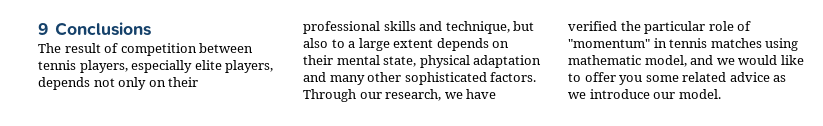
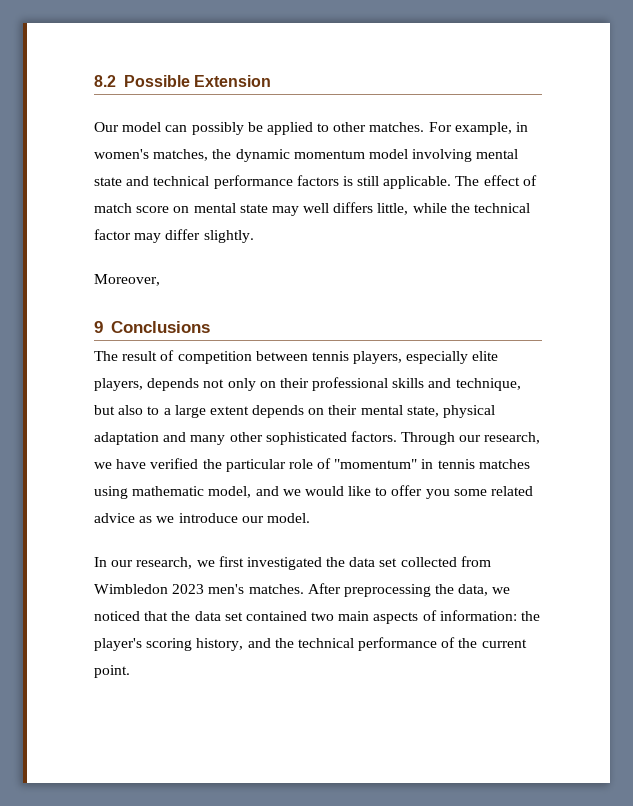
+ 8.2 Possible Extension
+ Our model can possibly be applied to other matches. For example, in women's matches, the dynamic momentum model involving mental state and technical performance factors is still applicable. The effect of match score on mental state may well differs little, while the technical factor may differ slightly.
+ Moreover,
+ In our research, we first investigated the data set collected from Wimbledon 2023 men's matches. After preprocessing the data, we noticed that the data set contained two main aspects of information: the player's scoring history, and the technical performance of the current point.

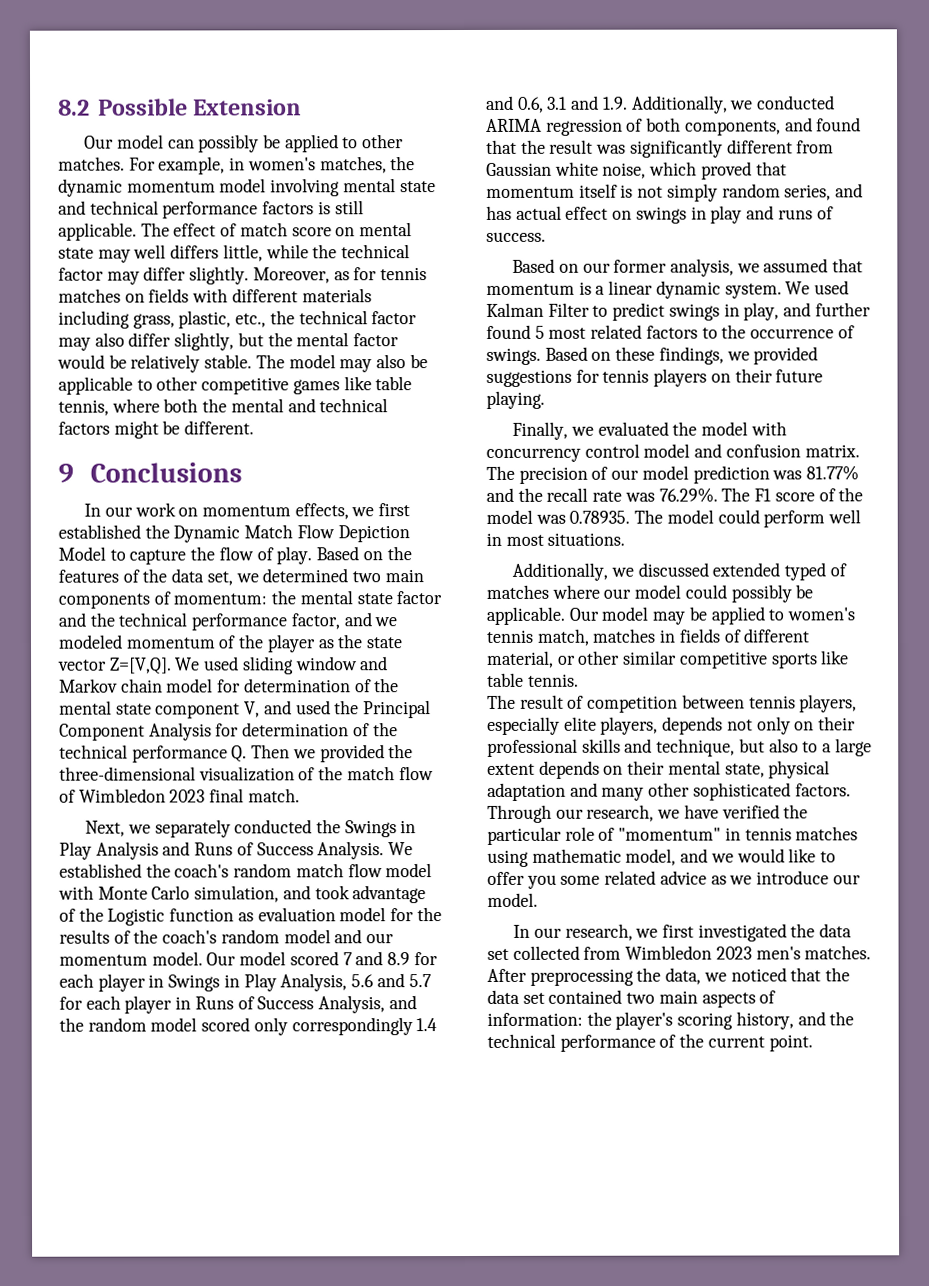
- The effect of match score on mental state may well differs little, while the technical factor may differ slightly.
- Moreover,
+ The effect of match score on mental state may well differs little, while the technical factor may differ slightly. Moreover, as for tennis matches on fields with different materials including grass, plastic, etc., the technical factor may also differ slightly, but the mental factor would be relatively stable. The model may also be applicable to other competitive games like table tennis, where both the mental and technical factors might be different.
  9 Conclusions
+ In our work on momentum effects, we first established the Dynamic Match Flow Depiction Model to capture the flow of play. Based on the features of the data set, we determined two main components of momentum: the mental state factor and the technical performance factor, and we modeled momentum of the player as the state vector Z=[V,Q]. We used sliding window and Markov chain model for determination of the mental state component V, and used the Principal Component Analysis for determination of the technical performance Q. Then we provided the three-dimensional visualization of the match flow of Wimbledon 2023 final match.
+ Next, we separately conducted the Swings in Play Analysis and Runs of Success Analysis. We established the coach's random match flow model with Monte Carlo simulation, and took advantage of the Logistic function as evaluation model for the results of the coach's random model and our momentum model. Our model scored 7 and 8.9 for each player in Swings in Play Analysis, 5.6 and 5.7 for each player in Runs of Success Analysis, and the random model scored only correspondingly 1.4 and 0.6, 3.1 and 1.9. Additionally, we conducted ARIMA regression of both components, and found that the result was significantly different from Gaussian white noise, which proved that momentum itself is not simply random series, and has actual effect on swings in play and runs of success.
+ Based on our former analysis, we assumed that momentum is a linear dynamic system. We used Kalman Filter to predict swings in play, and further found 5 most related factors to the occurrence of swings. Based on these findings, we provided suggestions for tennis players on their future playing.
+ Finally, we evaluated the model with concurrency control model and confusion matrix. The precision of our model prediction was 81.77% and the recall rate was 76.29%. The F1 score of the model was 0.78935. The model could perform well in most situations.
+ Additionally, we discussed extended typed of matches where our model could possibly be applicable. Our model may be applied to women's tennis match, matches in fields of different material, or other similar competitive sports like table tennis.

